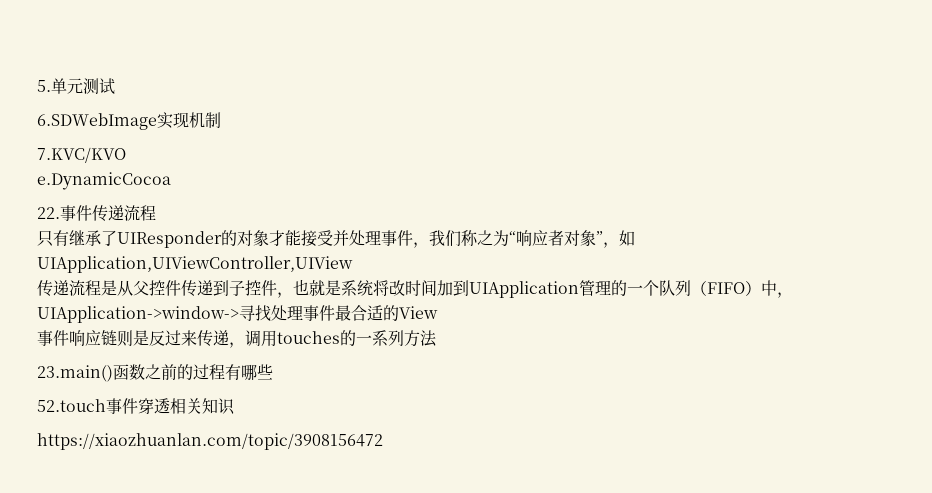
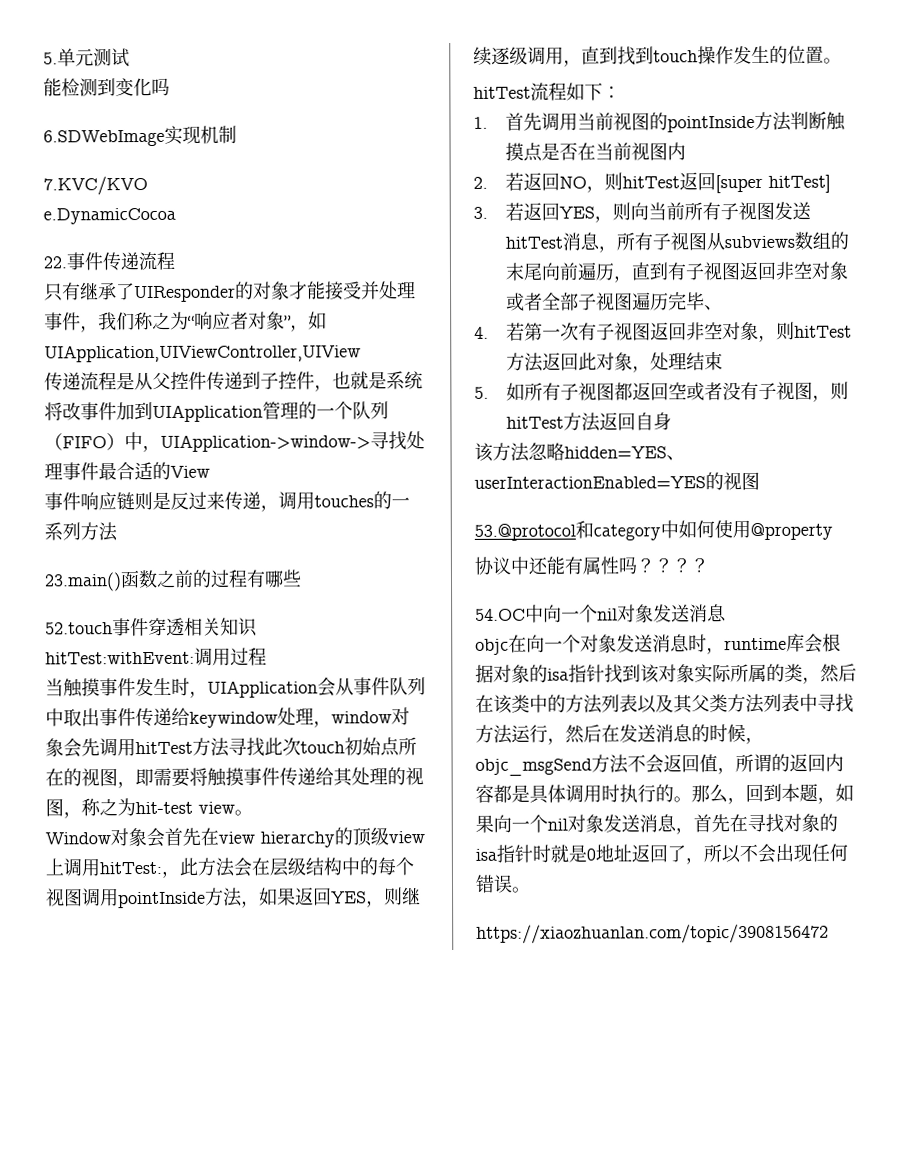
+ 能检测到变化吗
- 传递流程是从父控件传递到子控件，也就是系统将改时间加到UIApplication管理的一个队列（FIFO）中，UIApplication->window->寻找处理事件最合适的View
+ 传递流程是从父控件传递到子控件，也就是系统将改事件加到UIApplication管理的一个队列（FIFO）中，UIApplication->window->寻找处理事件最合适的View
+ hitTest:withEvent:调用过程
+ 当触摸事件发生时，UIApplication会从事件队列中取出事件传递给keywindow处理，window对象会先调用hitTest方法寻找此次touch初始点所在的视图，即需要将触摸事件传递给其处理的视图，称之为hit-test view。
+ Window对象会首先在view hierarchy的顶级view上调用hitTest:，此方法会在层级结构中的每个视图调用pointInside方法，如果返回YES，则继续逐级调用，直到找到touch操作发生的位置。
+ hitTest流程如下：
+ 1.首先调用当前视图的pointInside方法判断触摸点是否在当前视图内
+ 2.若返回NO，则hitTest返回[super hitTest]
+ 3.若返回YES，则向当前所有子视图发送hitTest消息，所有子视图从subviews数组的末尾向前遍历，直到有子视图返回非空对象或者全部子视图遍历完毕、
+ 4.若第一次有子视图返回非空对象，则hitTest方法返回此对象，处理结束
+ 5.如所有子视图都返回空或者没有子视图，则hitTest方法返回自身
+ 该方法忽略hidden=YES、userInteractionEnabled=YES的视图
+ 53.@protocol和category中如何使用@property
+ 协议中还能有属性吗？？？？
+ 54.OC中向一个nil对象发送消息
+ objc在向一个对象发送消息时，runtime库会根据对象的isa指针找到该对象实际所属的类，然后在该类中的方法列表以及其父类方法列表中寻找方法运行，然后在发送消息的时候，objc_msgSend方法不会返回值，所谓的返回内容都是具体调用时执行的。那么，回到本题，如果向一个nil对象发送消息，首先在寻找对象的isa指针时就是0地址返回了，所以不会出现任何错误。

